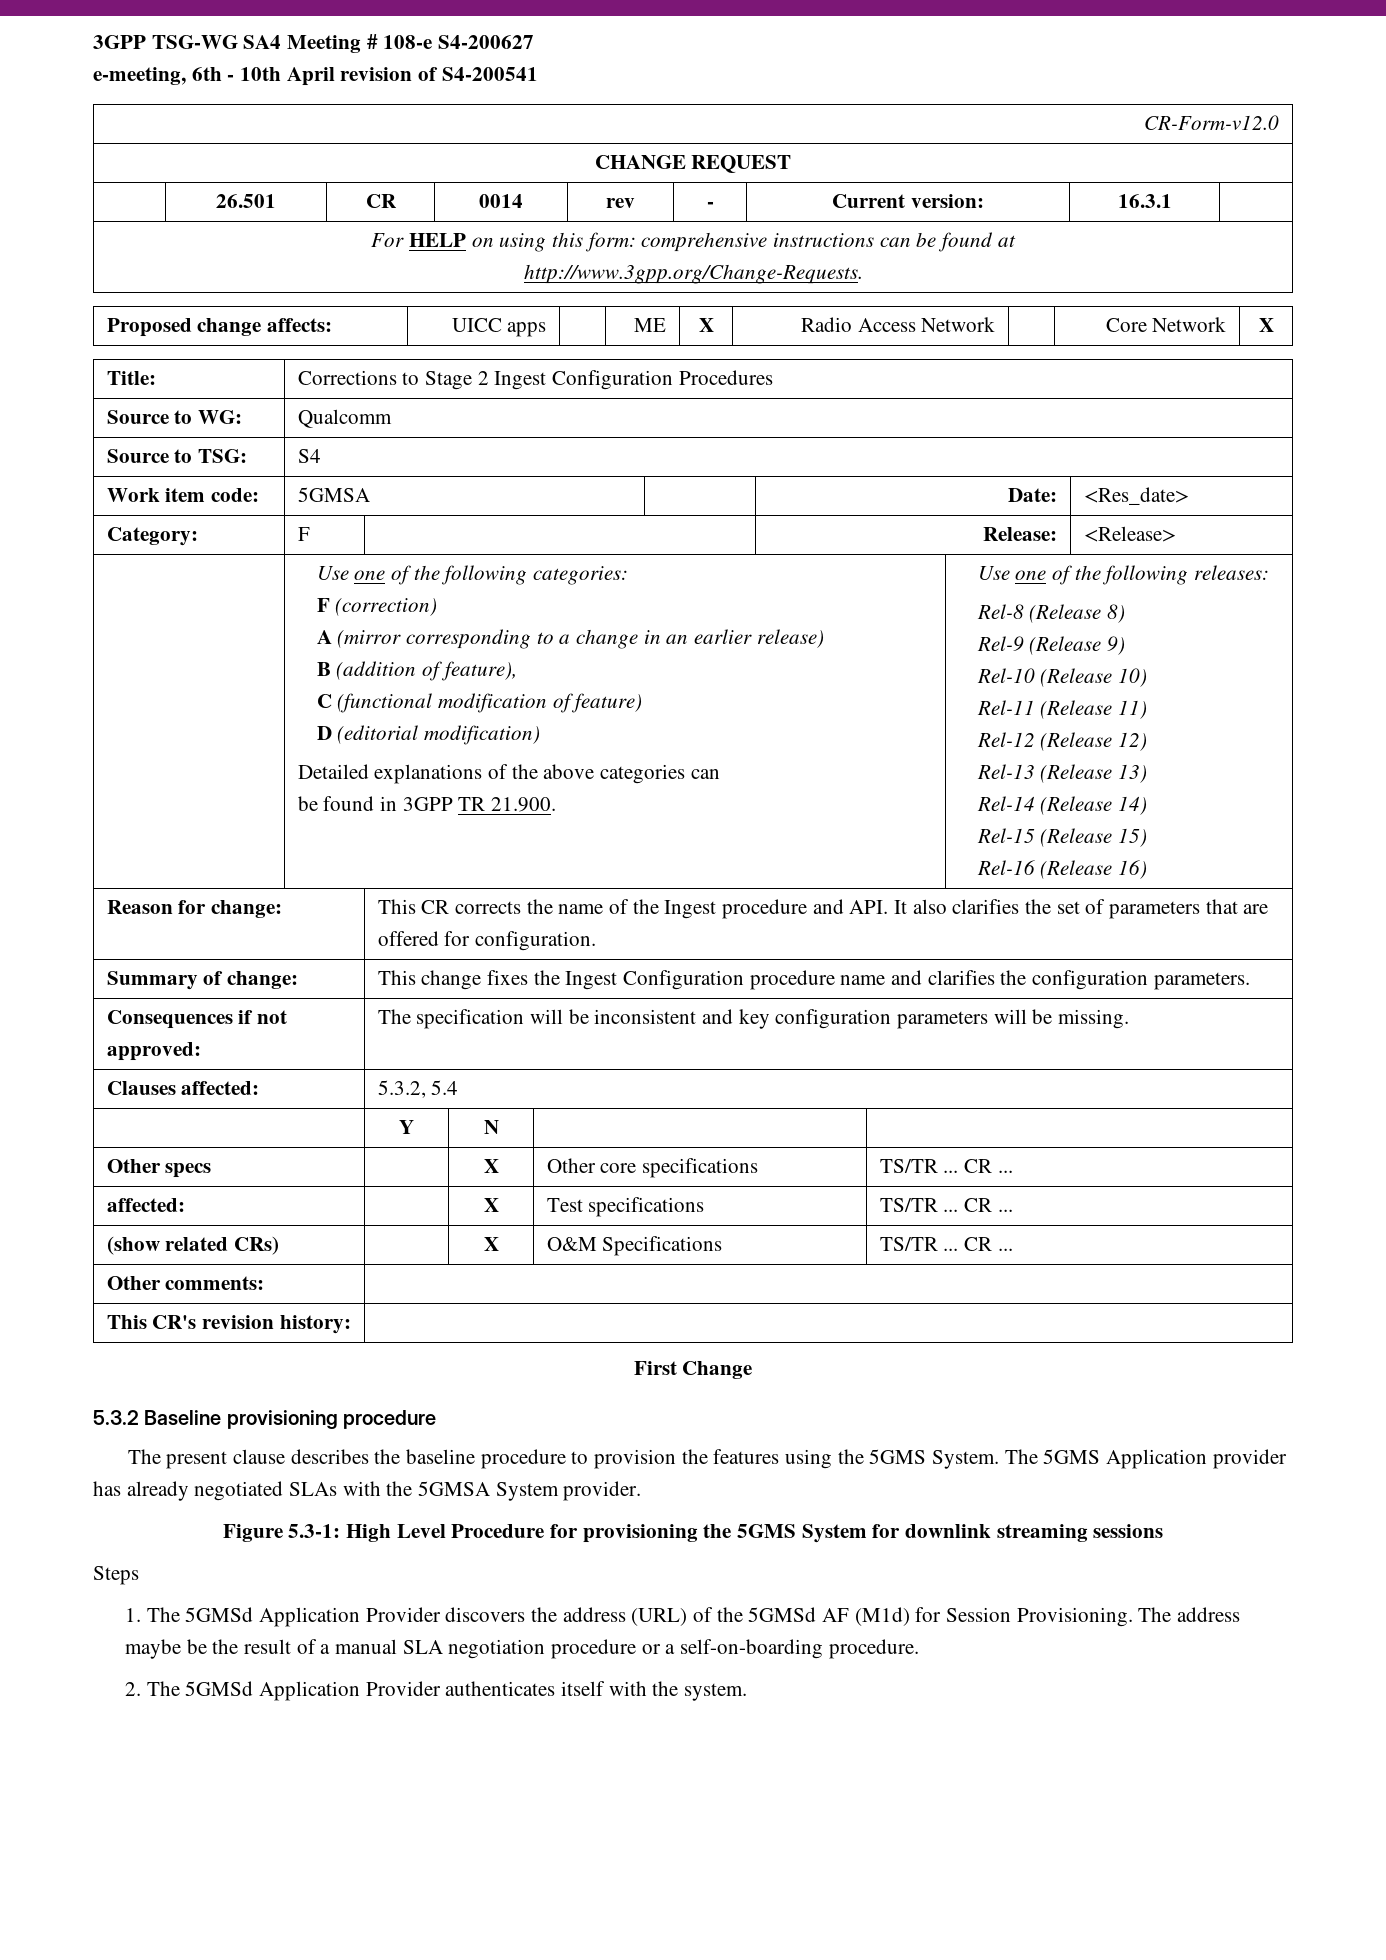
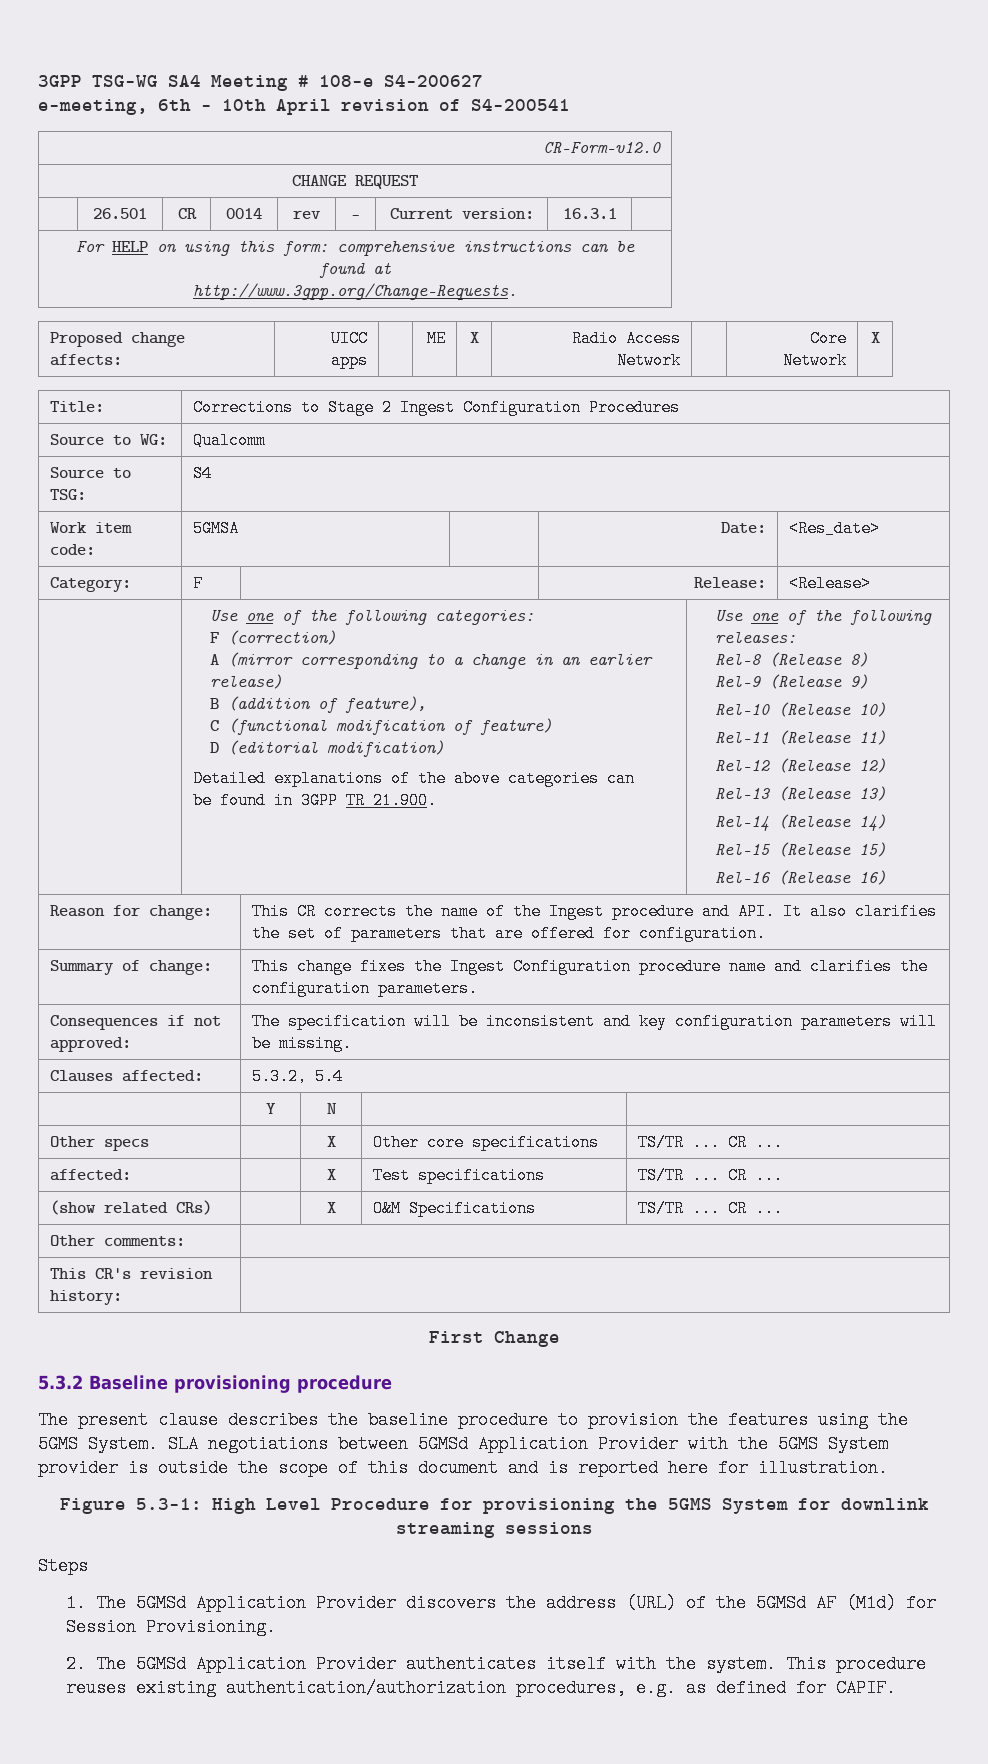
- The 5GMS Application provider has already negotiated SLAs with the 5GMSA System provider.
+ SLA negotiations between 5GMSd Application Provider with the 5GMS System provider is outside the scope of this document and is reported here for illustration.
- The address maybe be the result of a manual SLA negotiation procedure or a self-on-boarding procedure.
+ This procedure reuses existing authentication/authorization procedures, e.g. as defined for CAPIF.

